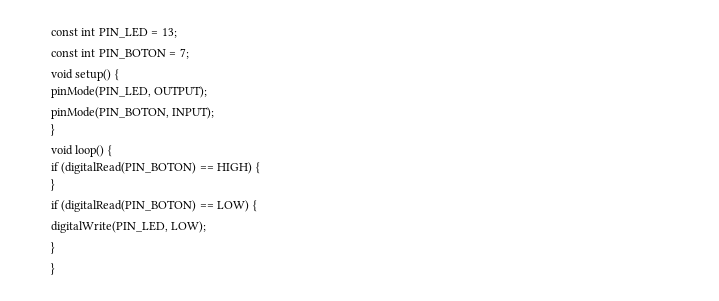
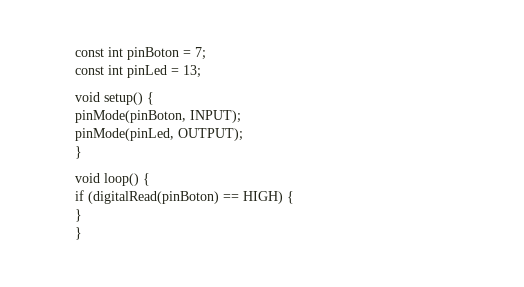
- const int PIN_LED = 13;
- const int PIN_BOTON = 7;
+ const int pinBoton = 7;
+ const int pinLed = 13;
- pinMode(PIN_LED, OUTPUT);
+ pinMode(pinBoton, INPUT);
+ pinMode(pinLed, OUTPUT);
- pinMode(PIN_BOTON, INPUT);
- if (digitalRead(PIN_BOTON) == HIGH) {
- }
- if (digitalRead(PIN_BOTON) == LOW) {
- digitalWrite(PIN_LED, LOW);
+ if (digitalRead(pinBoton) == HIGH) {

